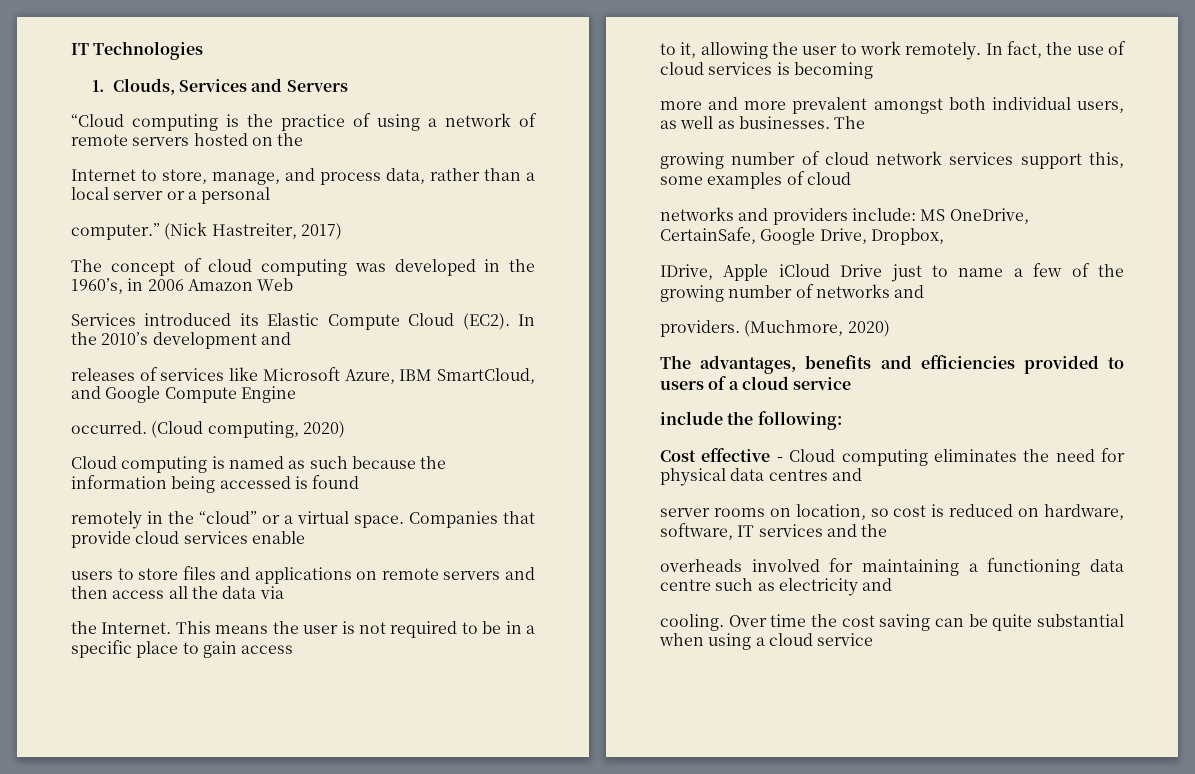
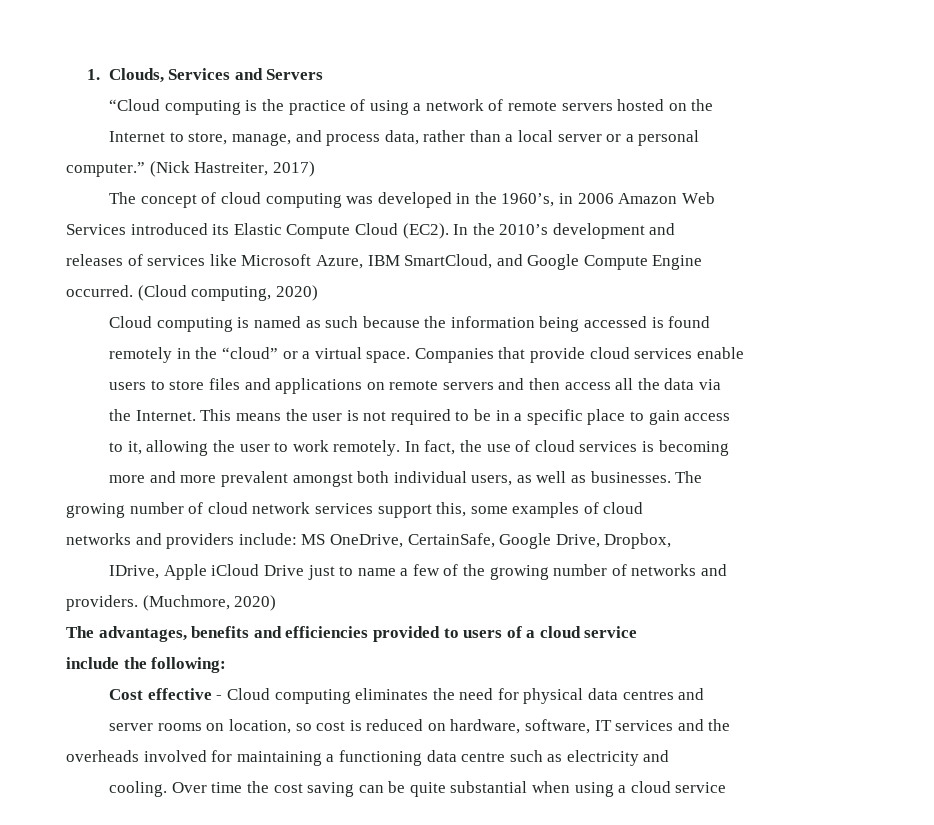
- IT Technologies

